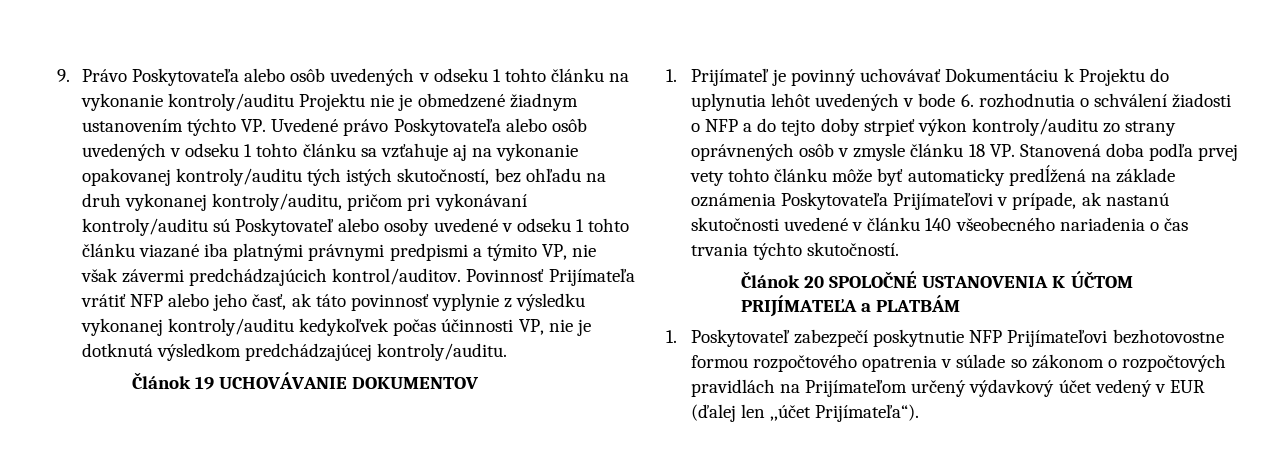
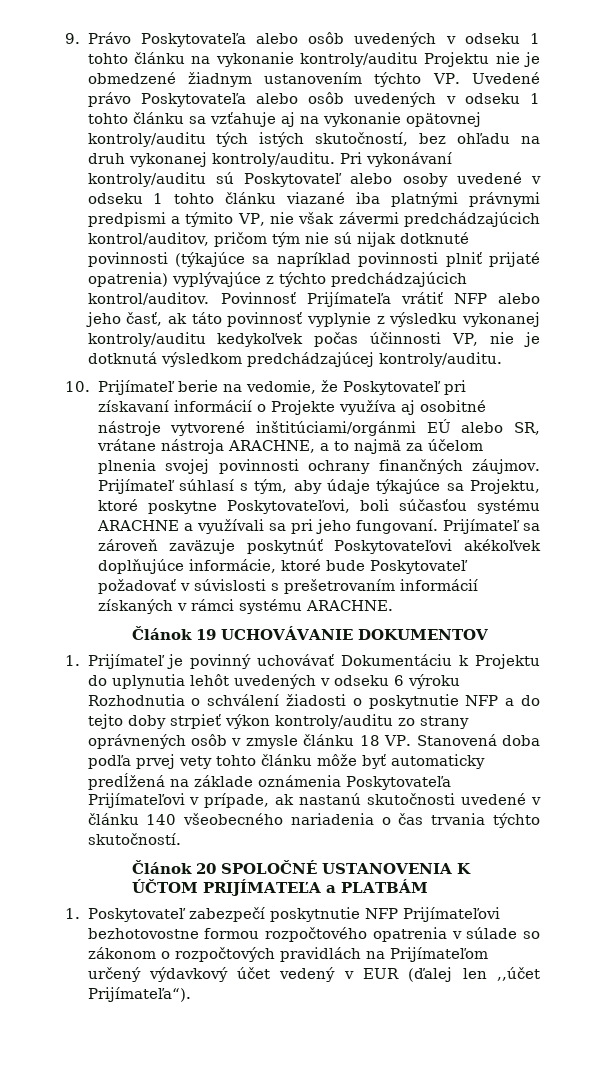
- 9. Právo Poskytovateľa alebo osôb uvedených v odseku 1 tohto článku na vykonanie kontroly/auditu Projektu nie je obmedzené žiadnym ustanovením týchto VP. Uvedené právo Poskytovateľa alebo osôb uvedených v odseku 1 tohto článku sa vzťahuje aj na vykonanie opakovanej kontroly/auditu tých istých skutočností, bez ohľadu na druh vykonanej kontroly/auditu, pričom pri vykonávaní kontroly/auditu sú Poskytovateľ alebo osoby uvedené v odseku 1 tohto článku viazané iba platnými právnymi predpismi a týmito VP, nie však závermi predchádzajúcich kontrol/auditov.
+ 9. Právo Poskytovateľa alebo osôb uvedených v odseku 1 tohto článku na vykonanie kontroly/auditu Projektu nie je obmedzené žiadnym ustanovením týchto VP. Uvedené právo Poskytovateľa alebo osôb uvedených v odseku 1 tohto článku sa vzťahuje aj na vykonanie opätovnej kontroly/auditu tých istých skutočností, bez ohľadu na druh vykonanej kontroly/auditu. Pri vykonávaní kontroly/auditu sú Poskytovateľ alebo osoby uvedené v odseku 1 tohto článku viazané iba platnými právnymi predpismi a týmito VP, nie však závermi predchádzajúcich kontrol/auditov, pričom tým nie sú nijak dotknuté povinnosti (týkajúce sa napríklad povinnosti plniť prijaté opatrenia) vyplývajúce z týchto predchádzajúcich kontrol/auditov.
+ 10. Prijímateľ berie na vedomie, že Poskytovateľ pri získavaní informácií o Projekte využíva aj osobitné nástroje vytvorené inštitúciami/orgánmi EÚ alebo SR, vrátane nástroja ARACHNE, a to najmä za účelom plnenia svojej povinnosti ochrany finančných záujmov. Prijímateľ súhlasí s tým, aby údaje týkajúce sa Projektu, ktoré poskytne Poskytovateľovi, boli súčasťou systému ARACHNE a využívali sa pri jeho fungovaní. Prijímateľ sa zároveň zaväzuje poskytnúť Poskytovateľovi akékoľvek doplňujúce informácie, ktoré bude Poskytovateľ požadovať v súvislosti s prešetrovaním informácií získaných v rámci systému ARACHNE.
- 1. Prijímateľ je povinný uchovávať Dokumentáciu k Projektu do uplynutia lehôt uvedených v bode 6. rozhodnutia o schválení žiadosti o NFP a do tejto doby strpieť výkon kontroly/auditu zo strany oprávnených osôb v zmysle článku 18 VP. Stanovená doba podľa prvej vety tohto článku môže byť automaticky predĺžená na základe oznámenia Poskytovateľa Prijímateľovi v prípade, ak nastanú skutočnosti uvedené v článku 140 všeobecného nariadenia o čas trvania týchto skutočností.
+ 1. Prijímateľ je povinný uchovávať Dokumentáciu k Projektu do uplynutia lehôt uvedených v odseku 6 výroku Rozhodnutia o schválení žiadosti o poskytnutie NFP a do tejto doby strpieť výkon kontroly/auditu zo strany oprávnených osôb v zmysle článku 18 VP. Stanovená doba podľa prvej vety tohto článku môže byť automaticky predĺžená na základe oznámenia Poskytovateľa Prijímateľovi v prípade, ak nastanú skutočnosti uvedené v článku 140 všeobecného nariadenia o čas trvania týchto skutočností.

